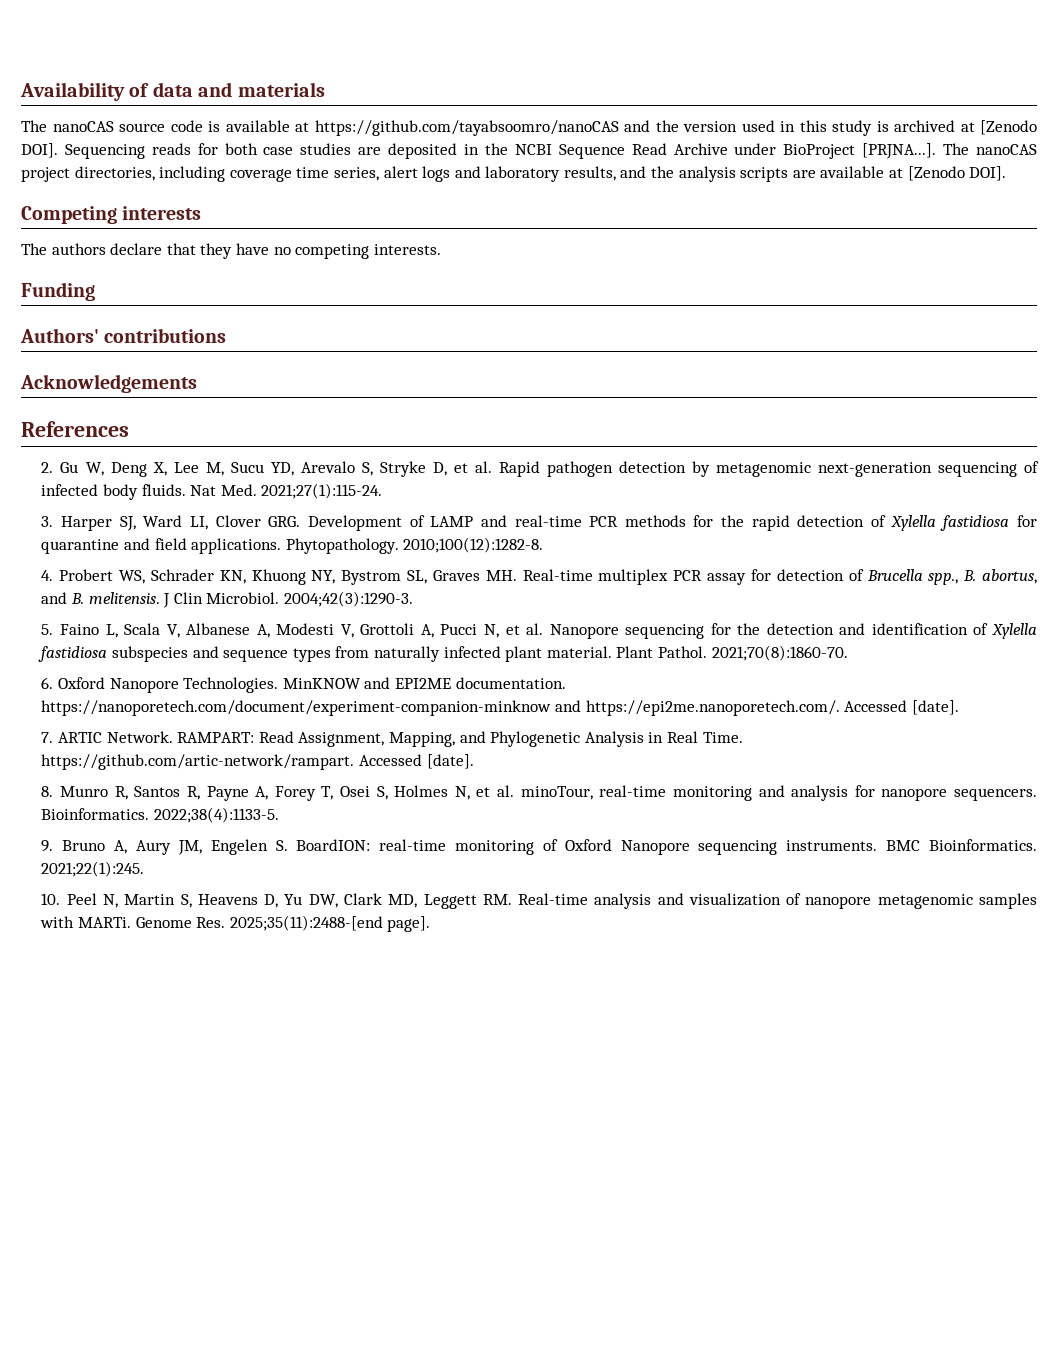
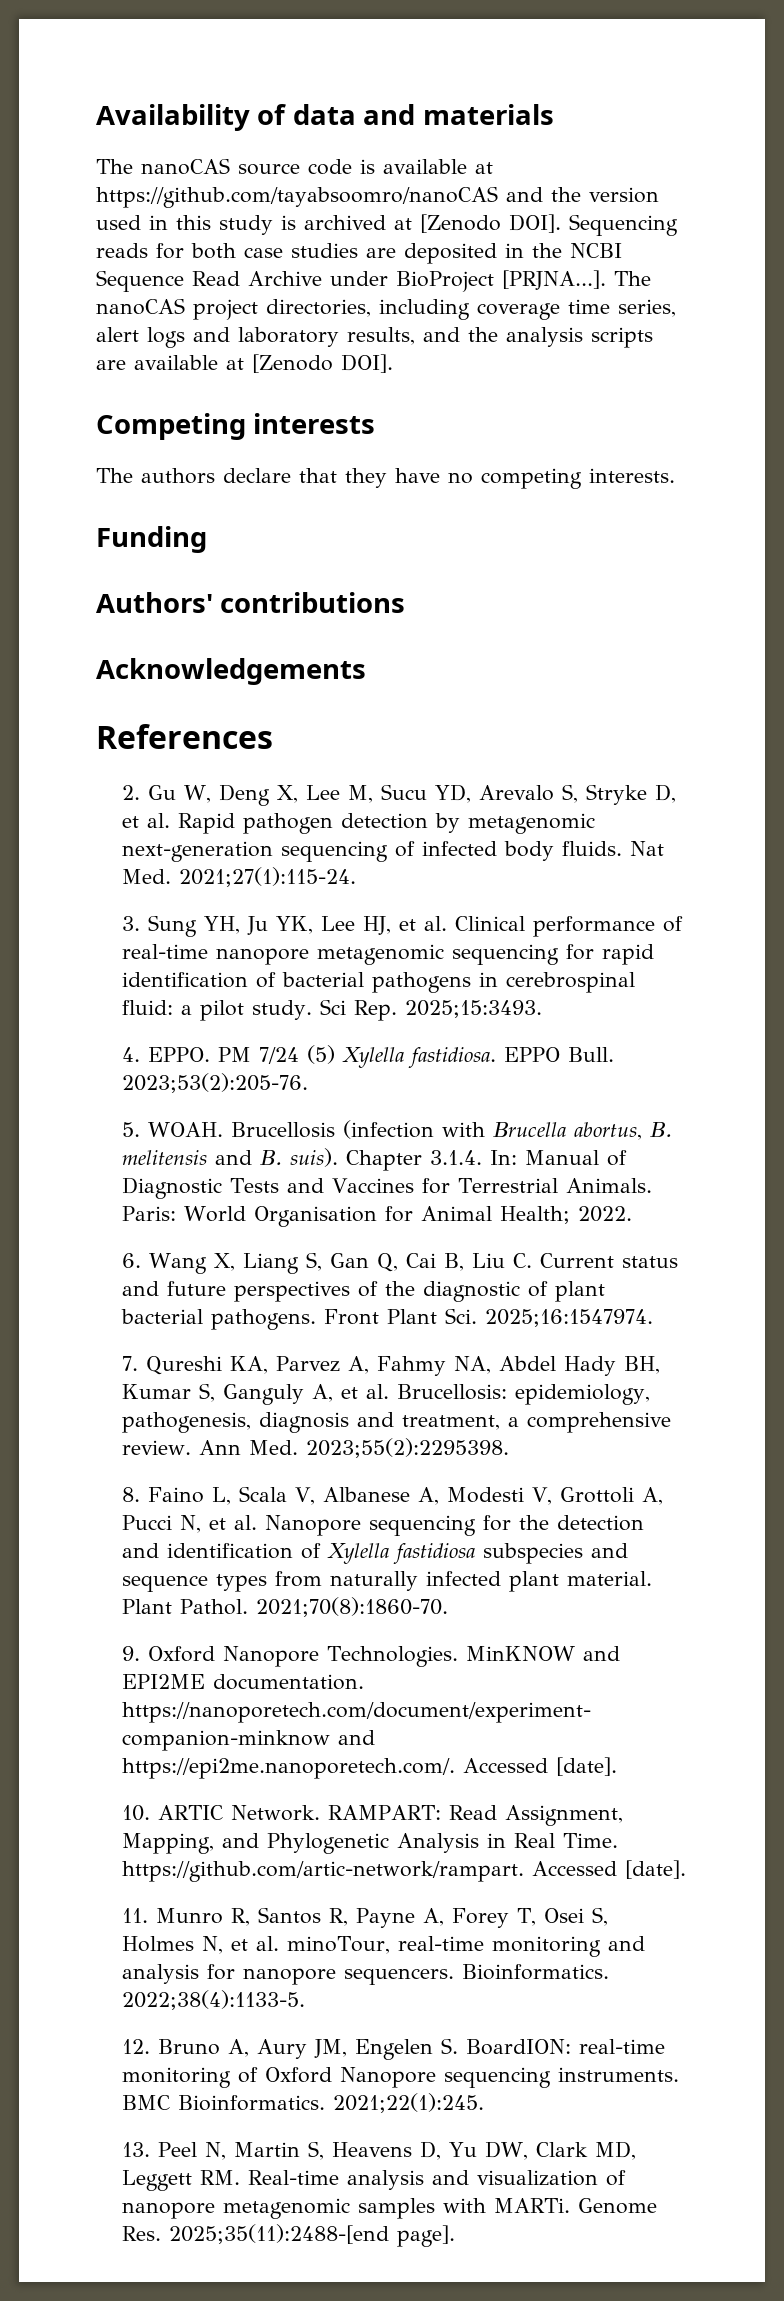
- 3. Harper SJ, Ward LI, Clover GRG. Development of LAMP and real-time PCR methods for the rapid detection of Xylella fastidiosa for quarantine and field applications. Phytopathology. 2010;100(12):1282-8.
- 4. Probert WS, Schrader KN, Khuong NY, Bystrom SL, Graves MH. Real-time multiplex PCR assay for detection of Brucella spp., B. abortus, and B. melitensis. J Clin Microbiol. 2004;42(3):1290-3.
- 5. Faino L, Scala V, Albanese A, Modesti V, Grottoli A, Pucci N, et al. Nanopore sequencing for the detection and identification of Xylella fastidiosa subspecies and sequence types from naturally infected plant material.
+ 3. Sung YH, Ju YK, Lee HJ, et al. Clinical performance of real-time nanopore metagenomic sequencing for rapid identification of bacterial pathogens in cerebrospinal fluid: a pilot study. Sci Rep. 2025;15:3493.
+ 4. EPPO. PM 7/24 (5) Xylella fastidiosa. EPPO Bull. 2023;53(2):205-76.
+ 5. WOAH. Brucellosis (infection with Brucella abortus, B. melitensis and B. suis). Chapter 3.1.4. In: Manual of Diagnostic Tests and Vaccines for Terrestrial Animals. Paris: World Organisation for Animal Health; 2022.
+ 6. Wang X, Liang S, Gan Q, Cai B, Liu C. Current status and future perspectives of the diagnostic of plant bacterial pathogens. Front Plant Sci. 2025;16:1547974.
+ 7. Qureshi KA, Parvez A, Fahmy NA, Abdel Hady BH, Kumar S, Ganguly A, et al. Brucellosis: epidemiology, pathogenesis, diagnosis and treatment, a comprehensive review. Ann Med. 2023;55(2):2295398.
+ 8. Faino L, Scala V, Albanese A, Modesti V, Grottoli A, Pucci N, et al. Nanopore sequencing for the detection and identification of Xylella fastidiosa subspecies and sequence types from naturally infected plant material.
- 6. Oxford Nanopore Technologies.
+ 9. Oxford Nanopore Technologies.
- 7. ARTIC Network.
+ 10. ARTIC Network.
- 8. Munro R, Santos R, Payne A, Forey T, Osei S, Holmes N, et al. minoTour, real-time monitoring and analysis for nanopore sequencers.
+ 11. Munro R, Santos R, Payne A, Forey T, Osei S, Holmes N, et al. minoTour, real-time monitoring and analysis for nanopore sequencers.
- 9. Bruno A, Aury JM, Engelen S. BoardION: real-time monitoring of Oxford Nanopore sequencing instruments.
+ 12. Bruno A, Aury JM, Engelen S. BoardION: real-time monitoring of Oxford Nanopore sequencing instruments.
- 10. Peel N, Martin S, Heavens D, Yu DW, Clark MD, Leggett RM. Real-time analysis and visualization of nanopore metagenomic samples with MARTi.
+ 13. Peel N, Martin S, Heavens D, Yu DW, Clark MD, Leggett RM. Real-time analysis and visualization of nanopore metagenomic samples with MARTi.

